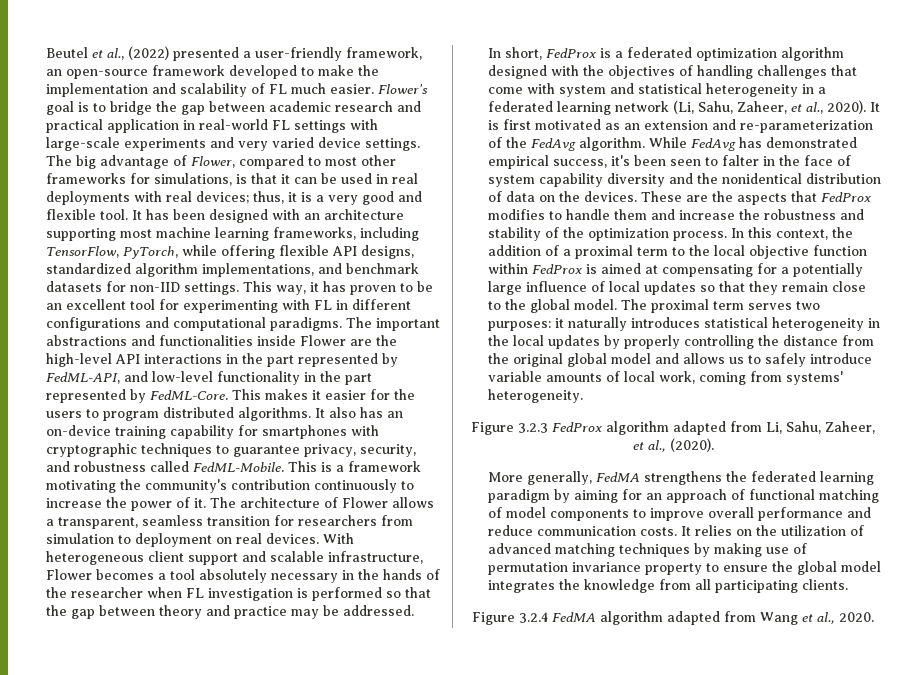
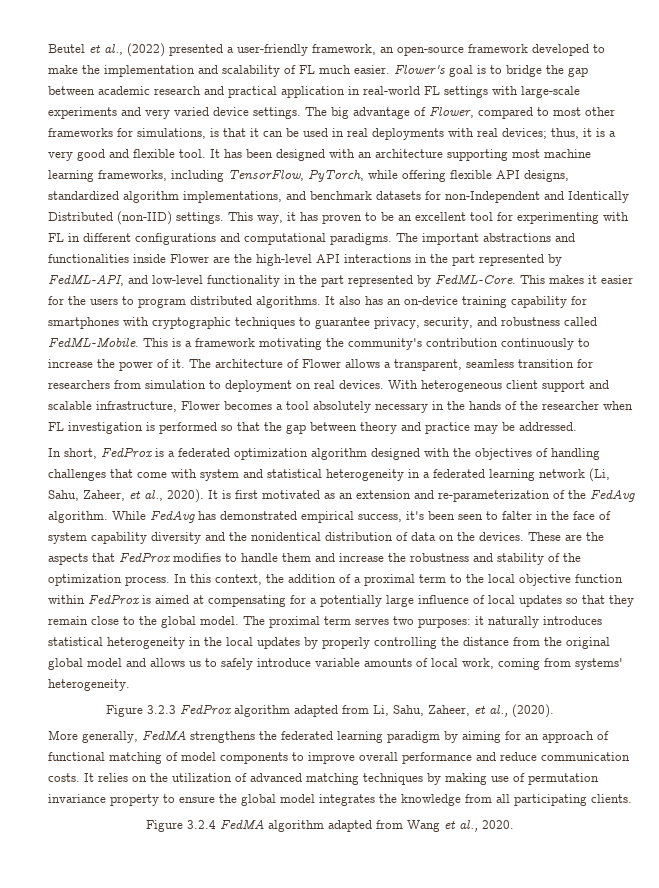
- It has been designed with an architecture supporting most machine learning frameworks, including TensorFlow, PyTorch, while offering flexible API designs, standardized algorithm implementations, and benchmark datasets for non-IID settings.
+ It has been designed with an architecture supporting most machine learning frameworks, including TensorFlow, PyTorch, while offering flexible API designs, standardized algorithm implementations, and benchmark datasets for non-Independent and Identically Distributed (non-IID) settings.

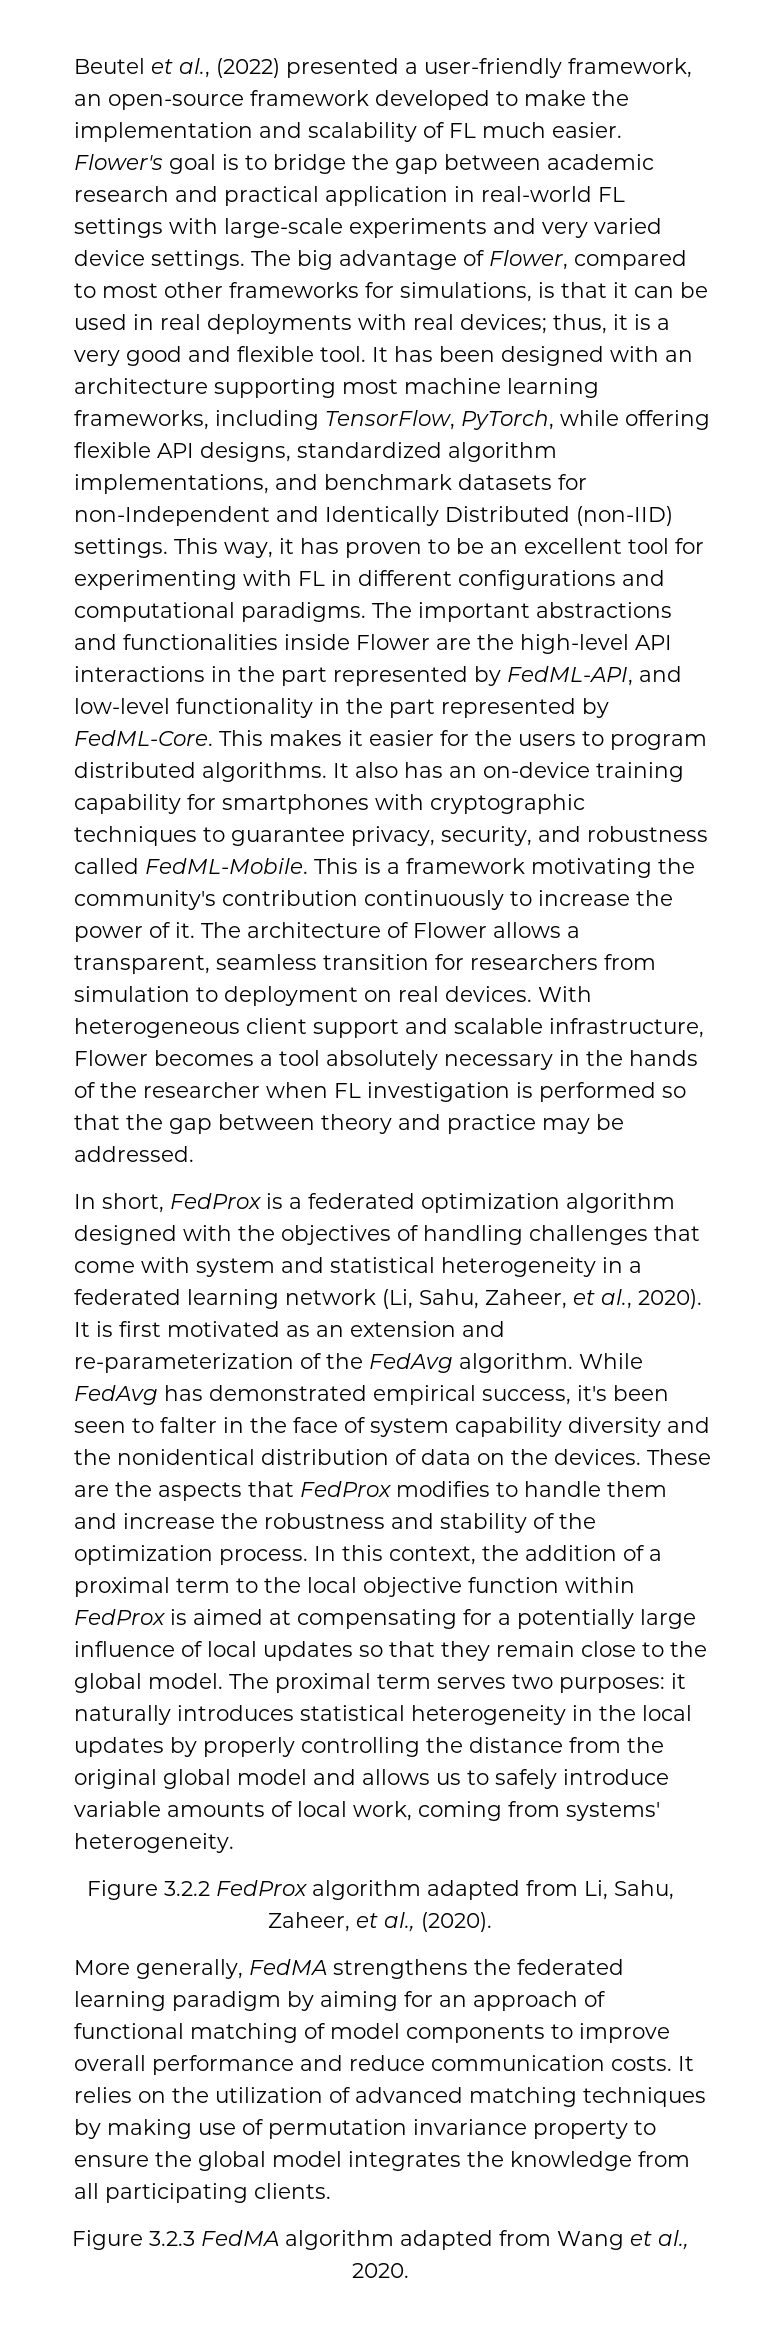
- Figure 3.2.3 FedProx algorithm adapted from Li, Sahu, Zaheer, et al., (2020).
+ Figure 3.2.2 FedProx algorithm adapted from Li, Sahu, Zaheer, et al., (2020).
- Figure 3.2.4 FedMA algorithm adapted from Wang et al., 2020.
+ Figure 3.2.3 FedMA algorithm adapted from Wang et al., 2020.

